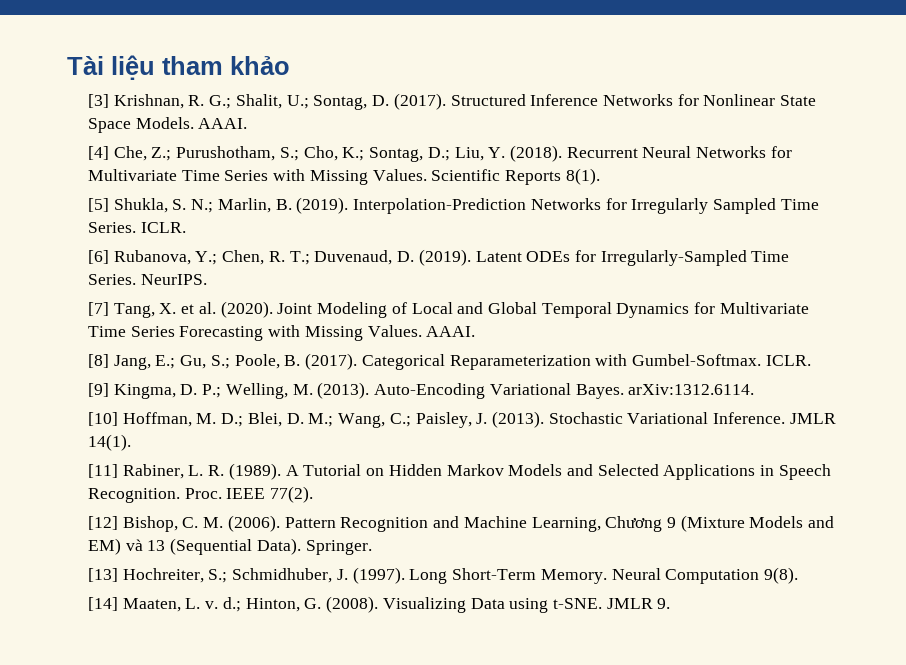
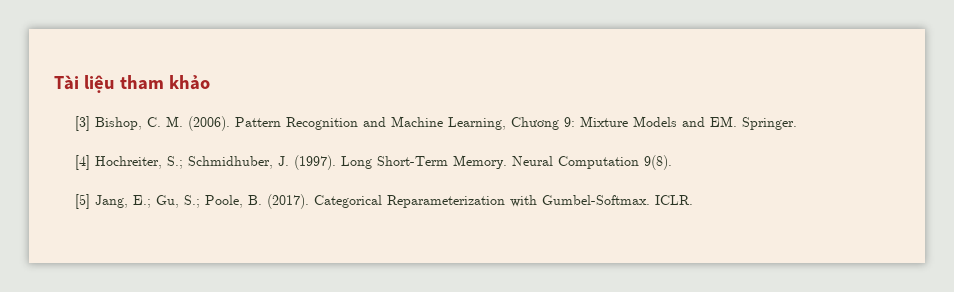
- [3] Krishnan, R. G.; Shalit, U.; Sontag, D. (2017). Structured Inference Networks for Nonlinear State Space Models. AAAI.
- [4] Che, Z.; Purushotham, S.; Cho, K.; Sontag, D.; Liu, Y. (2018). Recurrent Neural Networks for Multivariate Time Series with Missing Values. Scientific Reports 8(1).
- [5] Shukla, S. N.; Marlin, B. (2019). Interpolation-Prediction Networks for Irregularly Sampled Time Series. ICLR.
- [6] Rubanova, Y.; Chen, R. T.; Duvenaud, D. (2019). Latent ODEs for Irregularly-Sampled Time Series. NeurIPS.
- [7] Tang, X. et al. (2020). Joint Modeling of Local and Global Temporal Dynamics for Multivariate Time Series Forecasting with Missing Values. AAAI.
- [8] Jang, E.; Gu, S.; Poole, B. (2017).
+ [3] Bishop, C. M. (2006). Pattern Recognition and Machine Learning, Chương 9: Mixture Models and EM. Springer.
+ [4] Hochreiter, S.; Schmidhuber, J. (1997). Long Short-Term Memory. Neural Computation 9(8).
+ [5] Jang, E.; Gu, S.; Poole, B. (2017).
- [9] Kingma, D. P.; Welling, M. (2013). Auto-Encoding Variational Bayes. arXiv:1312.6114.
- [10] Hoffman, M. D.; Blei, D. M.; Wang, C.; Paisley, J. (2013). Stochastic Variational Inference. JMLR 14(1).
- [11] Rabiner, L. R. (1989). A Tutorial on Hidden Markov Models and Selected Applications in Speech Recognition. Proc. IEEE 77(2).
- [12] Bishop, C. M. (2006). Pattern Recognition and Machine Learning, Chương 9 (Mixture Models and EM) và 13 (Sequential Data). Springer.
- [13] Hochreiter, S.; Schmidhuber, J. (1997). Long Short-Term Memory. Neural Computation 9(8).
- [14] Maaten, L. v. d.; Hinton, G. (2008). Visualizing Data using t-SNE. JMLR 9.

